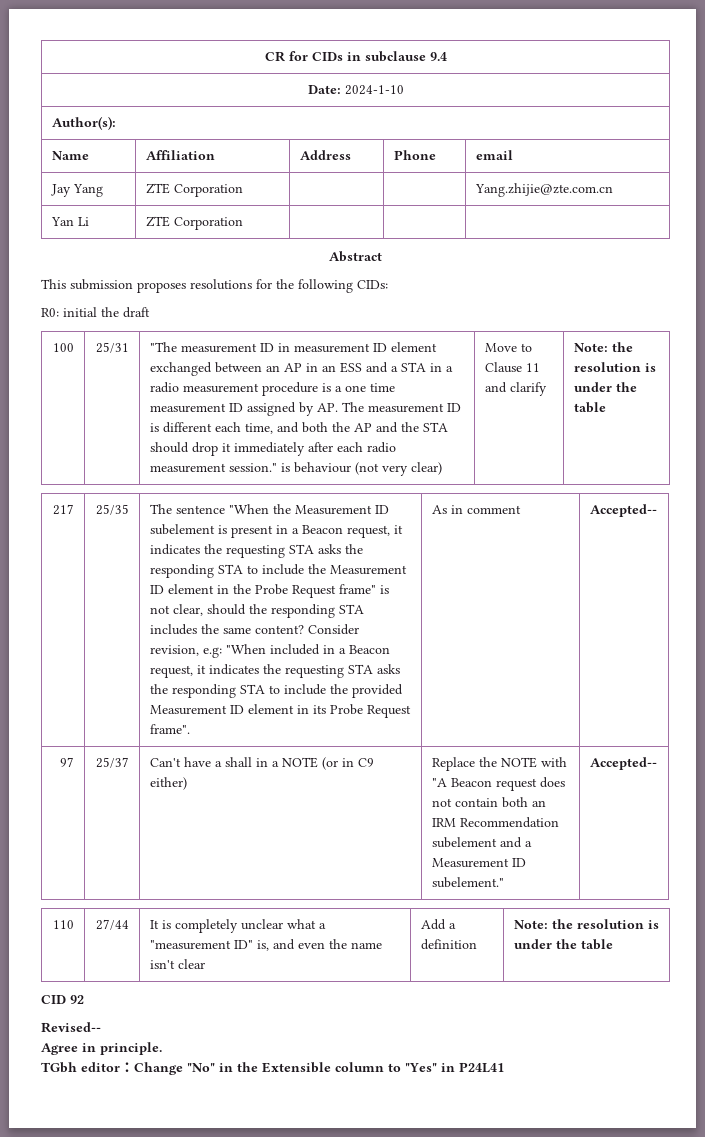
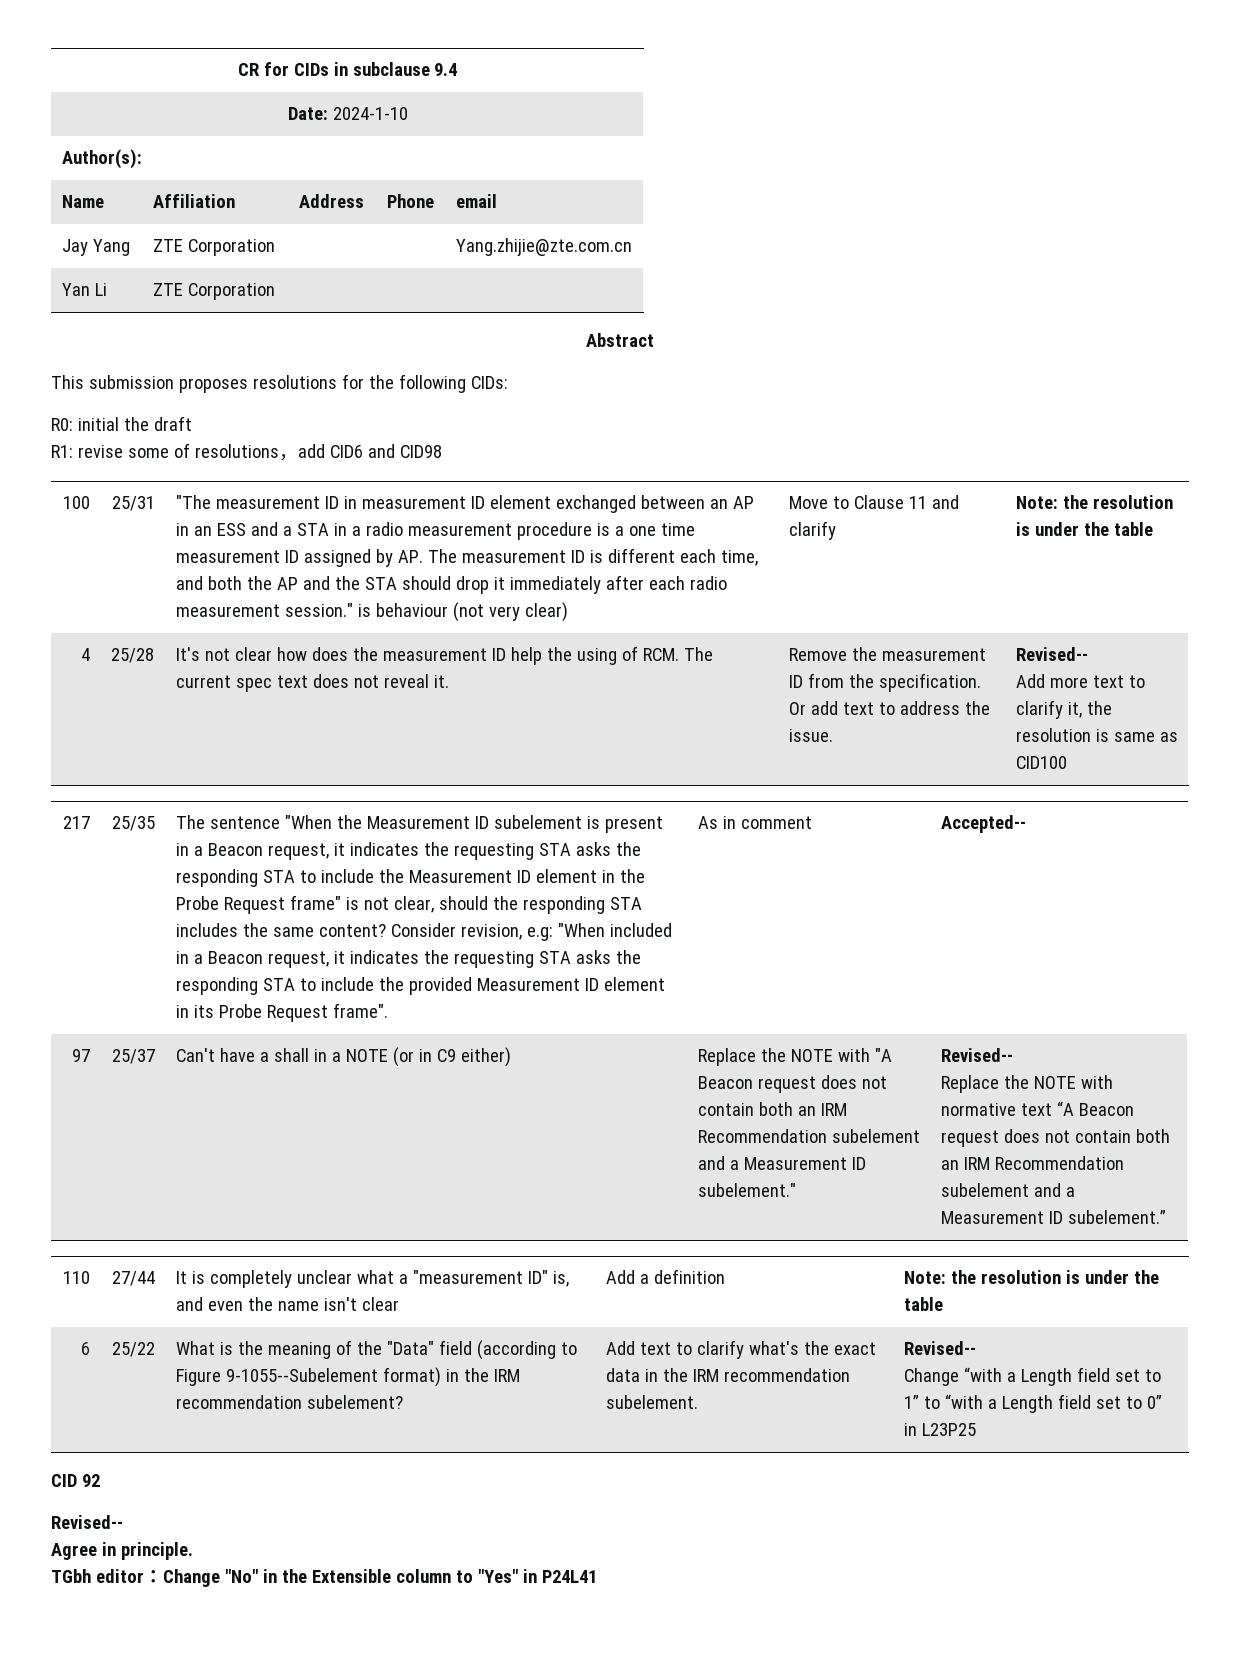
+ R1: revise some of resolutions，add CID6 and CID98
+ 4 | 25/28 | It's not clear how does the measurement ID help the using of RCM. The current spec text does not reveal it. | Remove the measurement ID from the specification. Or add text to address the issue. | Revised--
+ Add more text to clarify it, the resolution is same as CID100
- Replace the NOTE with "A Beacon request does not contain both an IRM Recommendation subelement and a Measurement ID subelement." | Accepted--
+ Replace the NOTE with "A Beacon request does not contain both an IRM Recommendation subelement and a Measurement ID subelement." | Revised--
+ Replace the NOTE with normative text “A Beacon request does not contain both an IRM Recommendation subelement and a Measurement ID subelement.”
+ 6 | 25/22 | What is the meaning of the "Data" field (according to Figure 9-1055--Subelement format) in the IRM recommendation subelement? | Add text to clarify what's the exact data in the IRM recommendation subelement. | Revised--
+ Change “with a Length field set to 1” to “with a Length field set to 0” in L23P25

